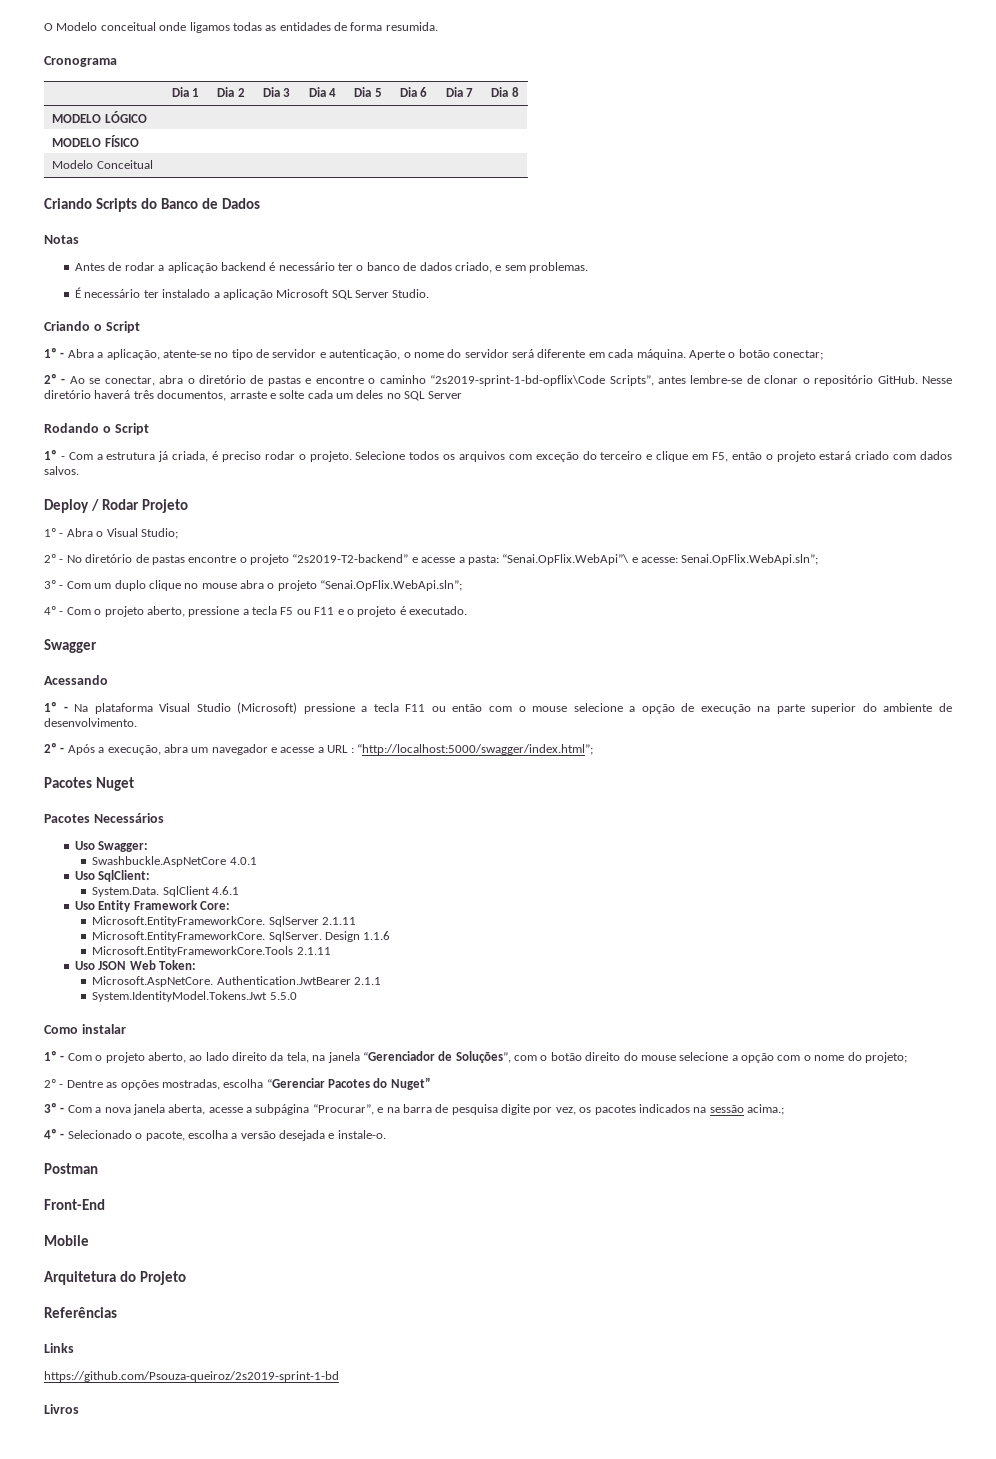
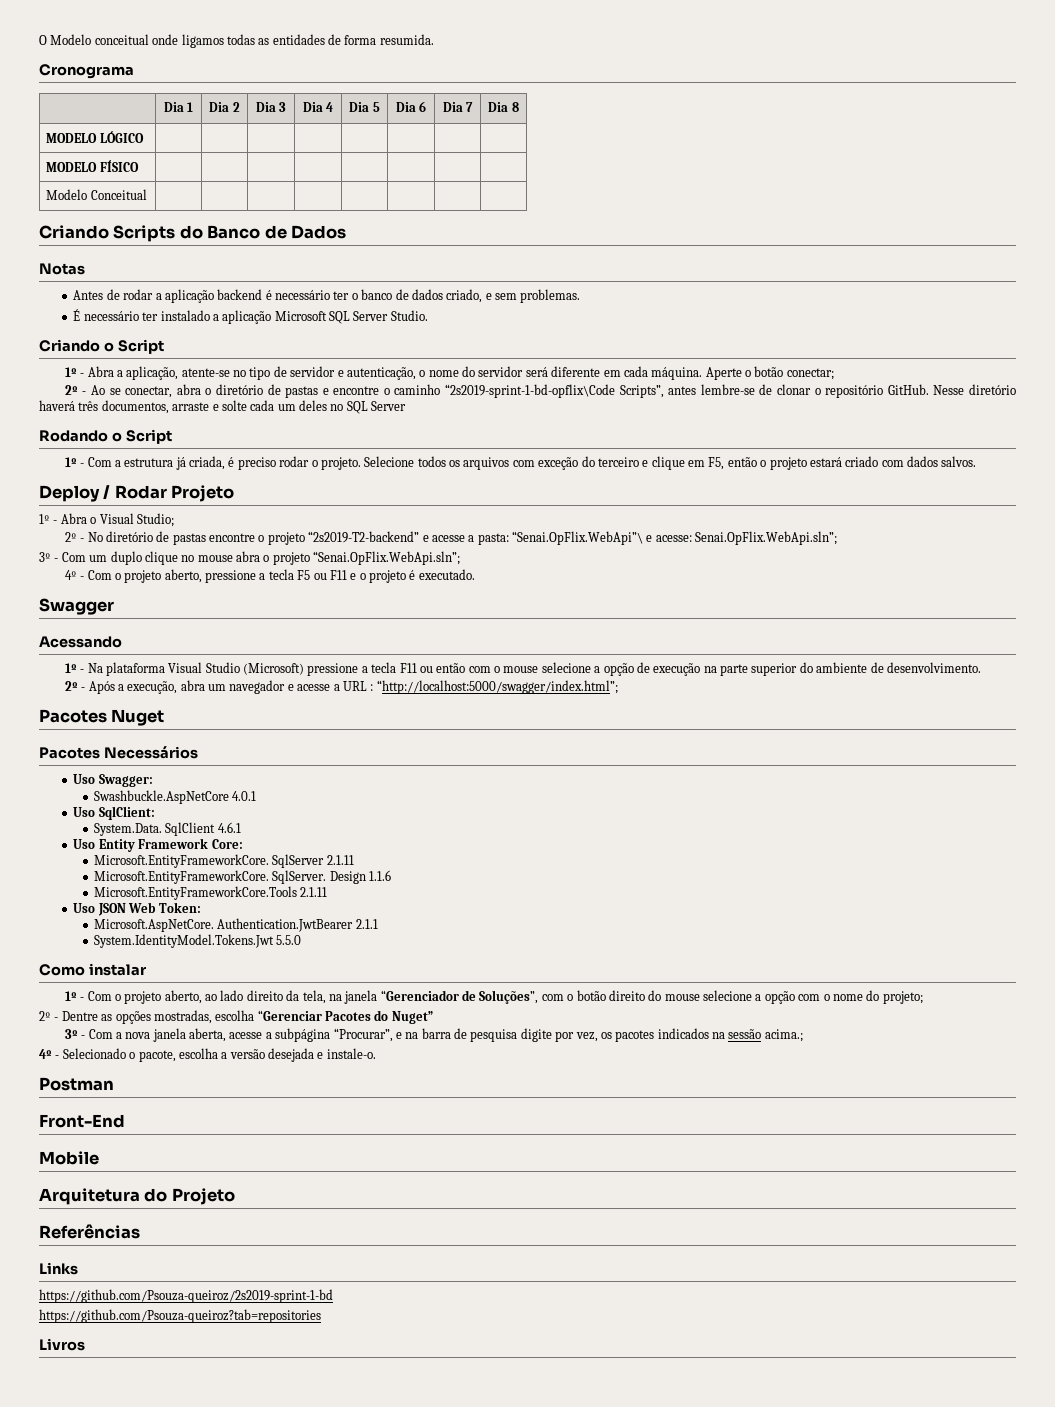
+ https://github.com/Psouza-queiroz?tab=repositories

